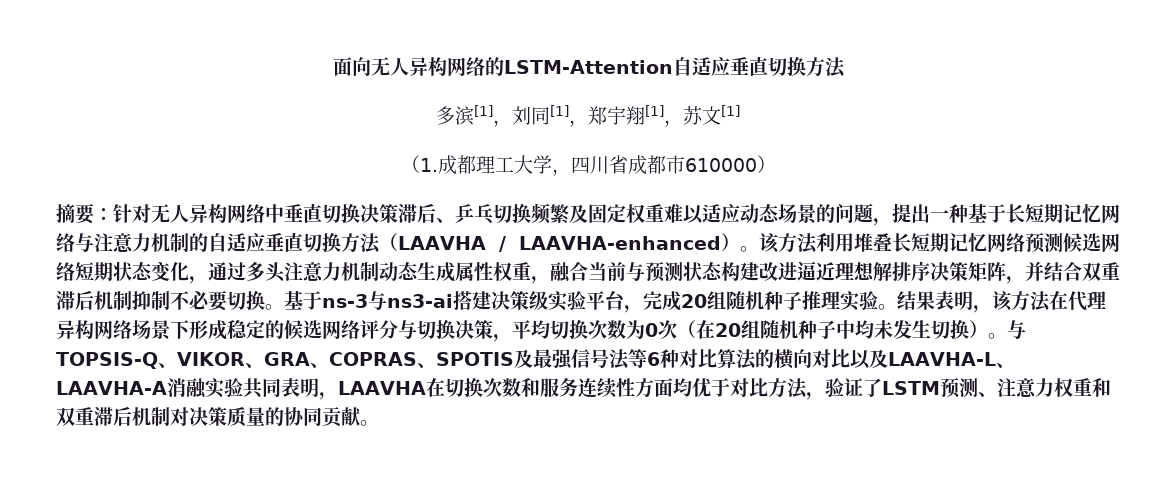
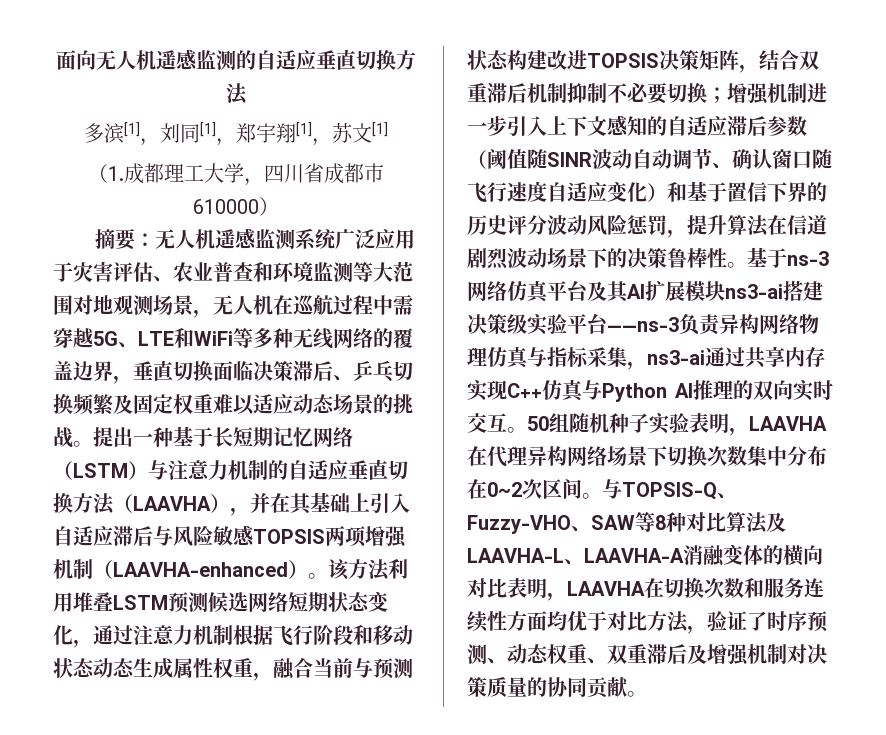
- 面向无人异构网络的LSTM-Attention自适应垂直切换方法
+ 面向无人机遥感监测的自适应垂直切换方法
- 摘要：针对无人异构网络中垂直切换决策滞后、乒乓切换频繁及固定权重难以适应动态场景的问题，提出一种基于长短期记忆网络与注意力机制的自适应垂直切换方法（LAAVHA / LAAVHA-enhanced）。
+ 摘要：无人机遥感监测系统广泛应用于灾害评估、农业普查和环境监测等大范围对地观测场景，无人机在巡航过程中需穿越5G、LTE和WiFi等多种无线网络的覆盖边界，垂直切换面临决策滞后、乒乓切换频繁及固定权重难以适应动态场景的挑战。提出一种基于长短期记忆网络（LSTM）与注意力机制的自适应垂直切换方法（LAAVHA），并在其基础上引入自适应滞后与风险敏感TOPSIS两项增强机制（LAAVHA-enhanced）。
- 该方法利用堆叠长短期记忆网络预测候选网络短期状态变化，通过多头注意力机制动态生成属性权重，融合当前与预测状态构建改进逼近理想解排序决策矩阵，并结合双重滞后机制抑制不必要切换。基于ns-3与ns3-ai搭建决策级实验平台，完成20组随机种子推理实验。结果表明，该方法在代理异构网络场景下形成稳定的候选网络评分与切换决策，平均切换次数为0次（在20组随机种子中均未发生切换）。与TOPSIS-Q、VIKOR、GRA、COPRAS、SPOTIS及最强信号法等6种对比算法的横向对比以及LAAVHA-L、LAAVHA-A消融实验共同表明，LAAVHA在切换次数和服务连续性方面均优于对比方法，验证了LSTM预测、注意力权重和双重滞后机制对决策质量的协同贡献。
+ 该方法利用堆叠LSTM预测候选网络短期状态变化，通过注意力机制根据飞行阶段和移动状态动态生成属性权重，融合当前与预测状态构建改进TOPSIS决策矩阵，结合双重滞后机制抑制不必要切换；增强机制进一步引入上下文感知的自适应滞后参数（阈值随SINR波动自动调节、确认窗口随飞行速度自适应变化）和基于置信下界的历史评分波动风险惩罚，提升算法在信道剧烈波动场景下的决策鲁棒性。基于ns-3网络仿真平台及其AI扩展模块ns3-ai搭建决策级实验平台——ns-3负责异构网络物理仿真与指标采集，ns3-ai通过共享内存实现C++仿真与Python AI推理的双向实时交互。50组随机种子实验表明，LAAVHA在代理异构网络场景下切换次数集中分布在0~2次区间。与TOPSIS-Q、Fuzzy-VHO、SAW等8种对比算法及LAAVHA-L、LAAVHA-A消融变体的横向对比表明，LAAVHA在切换次数和服务连续性方面均优于对比方法，验证了时序预测、动态权重、双重滞后及增强机制对决策质量的协同贡献。

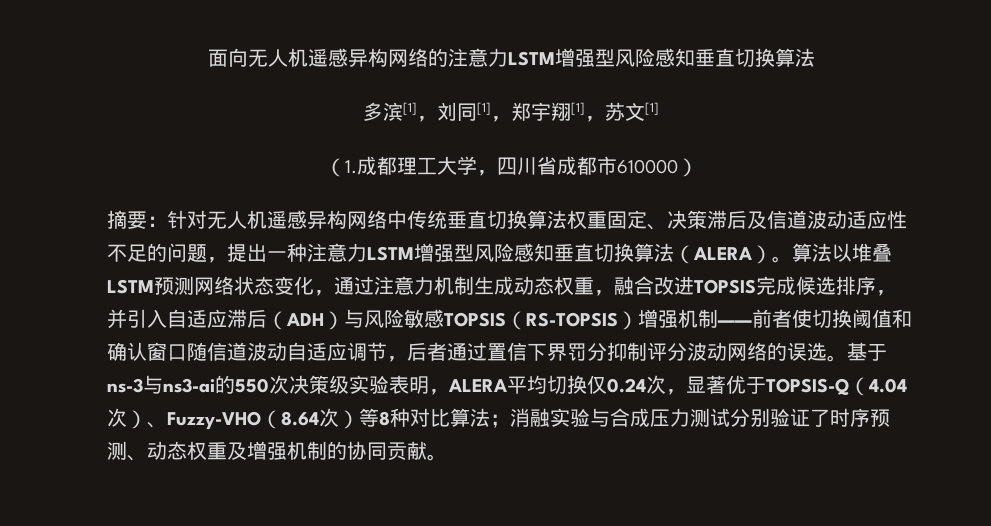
- 面向无人机遥感监测的自适应垂直切换方法
+ 面向无人机遥感异构网络的注意力LSTM增强型风险感知垂直切换算法
- 摘要：无人机遥感监测系统广泛应用于灾害评估、农业普查和环境监测等大范围对地观测场景，无人机在巡航过程中需穿越5G、LTE和WiFi等多种无线网络的覆盖边界，垂直切换面临决策滞后、乒乓切换频繁及固定权重难以适应动态场景的挑战。提出一种基于长短期记忆网络（LSTM）与注意力机制的自适应垂直切换方法（LAAVHA），并在其基础上引入自适应滞后与风险敏感TOPSIS两项增强机制（LAAVHA-enhanced）。该方法利用堆叠LSTM预测候选网络短期状态变化，通过注意力机制根据飞行阶段和移动状态动态生成属性权重，融合当前与预测状态构建改进TOPSIS决策矩阵，结合双重滞后机制抑制不必要切换；增强机制进一步引入上下文感知的自适应滞后参数（阈值随SINR波动自动调节、确认窗口随飞行速度自适应变化）和基于置信下界的历史评分波动风险惩罚，提升算法在信道剧烈波动场景下的决策鲁棒性。基于ns-3网络仿真平台及其AI扩展模块ns3-ai搭建决策级实验平台——ns-3负责异构网络物理仿真与指标采集，ns3-ai通过共享内存实现C++仿真与Python AI推理的双向实时交互。50组随机种子实验表明，LAAVHA在代理异构网络场景下切换次数集中分布在0~2次区间。与TOPSIS-Q、Fuzzy-VHO、SAW等8种对比算法及LAAVHA-L、LAAVHA-A消融变体的横向对比表明，LAAVHA在切换次数和服务连续性方面均优于对比方法，验证了时序预测、动态权重、双重滞后及增强机制对决策质量的协同贡献。
+ 摘要：针对无人机遥感异构网络中传统垂直切换算法权重固定、决策滞后及信道波动适应性不足的问题，提出一种注意力LSTM增强型风险感知垂直切换算法（ALERA）。算法以堆叠LSTM预测网络状态变化，通过注意力机制生成动态权重，融合改进TOPSIS完成候选排序，并引入自适应滞后（ADH）与风险敏感TOPSIS（RS-TOPSIS）增强机制——前者使切换阈值和确认窗口随信道波动自适应调节，后者通过置信下界罚分抑制评分波动网络的误选。基于ns-3与ns3-ai的550次决策级实验表明，ALERA平均切换仅0.24次，显著优于TOPSIS-Q（4.04次）、Fuzzy-VHO（8.64次）等8种对比算法；消融实验与合成压力测试分别验证了时序预测、动态权重及增强机制的协同贡献。

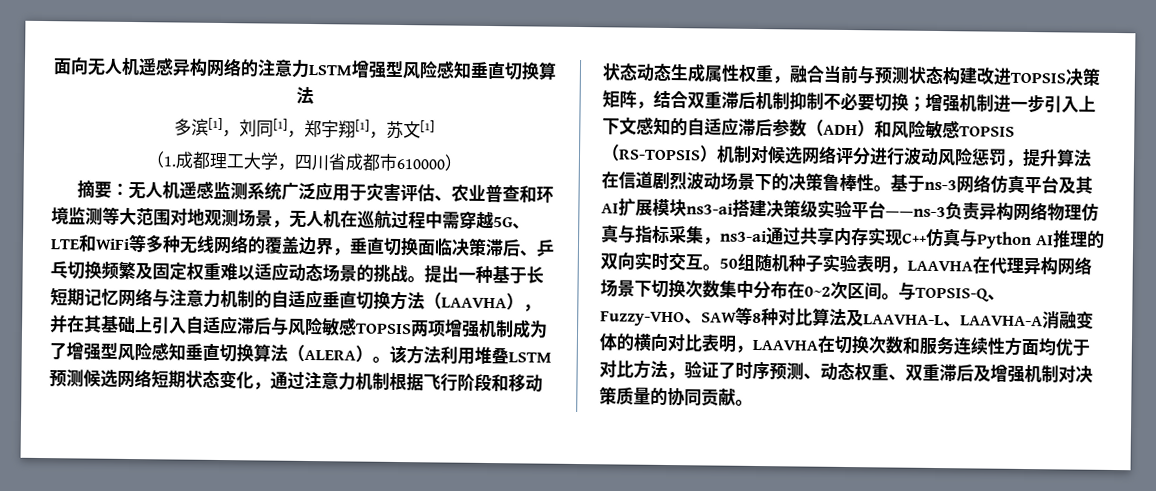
- 摘要：针对无人机遥感异构网络中传统垂直切换算法权重固定、决策滞后及信道波动适应性不足的问题，提出一种注意力LSTM增强型风险感知垂直切换算法（ALERA）。
+ 摘要：无人机遥感监测系统广泛应用于灾害评估、农业普查和环境监测等大范围对地观测场景，无人机在巡航过程中需穿越5G、LTE和WiFi等多种无线网络的覆盖边界，垂直切换面临决策滞后、乒乓切换频繁及固定权重难以适应动态场景的挑战。提出一种基于长短期记忆网络与注意力机制的自适应垂直切换方法（LAAVHA），并在其基础上引入自适应滞后与风险敏感TOPSIS两项增强机制成为了增强型风险感知垂直切换算法（ALERA）。
- 算法以堆叠LSTM预测网络状态变化，通过注意力机制生成动态权重，融合改进TOPSIS完成候选排序，并引入自适应滞后（ADH）与风险敏感TOPSIS（RS-TOPSIS）增强机制——前者使切换阈值和确认窗口随信道波动自适应调节，后者通过置信下界罚分抑制评分波动网络的误选。基于ns-3与ns3-ai的550次决策级实验表明，ALERA平均切换仅0.24次，显著优于TOPSIS-Q（4.04次）、Fuzzy-VHO（8.64次）等8种对比算法；消融实验与合成压力测试分别验证了时序预测、动态权重及增强机制的协同贡献。
+ 该方法利用堆叠LSTM预测候选网络短期状态变化，通过注意力机制根据飞行阶段和移动状态动态生成属性权重，融合当前与预测状态构建改进TOPSIS决策矩阵，结合双重滞后机制抑制不必要切换；增强机制进一步引入上下文感知的自适应滞后参数（ADH）和风险敏感TOPSIS（RS-TOPSIS）机制对候选网络评分进行波动风险惩罚，提升算法在信道剧烈波动场景下的决策鲁棒性。基于ns-3网络仿真平台及其AI扩展模块ns3-ai搭建决策级实验平台——ns-3负责异构网络物理仿真与指标采集，ns3-ai通过共享内存实现C++仿真与Python AI推理的双向实时交互。50组随机种子实验表明，LAAVHA在代理异构网络场景下切换次数集中分布在0~2次区间。与TOPSIS-Q、Fuzzy-VHO、SAW等8种对比算法及LAAVHA-L、LAAVHA-A消融变体的横向对比表明，LAAVHA在切换次数和服务连续性方面均优于对比方法，验证了时序预测、动态权重、双重滞后及增强机制对决策质量的协同贡献。

